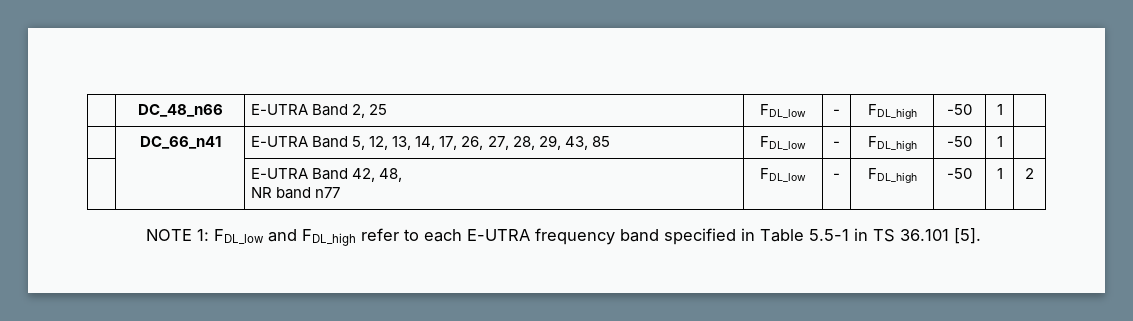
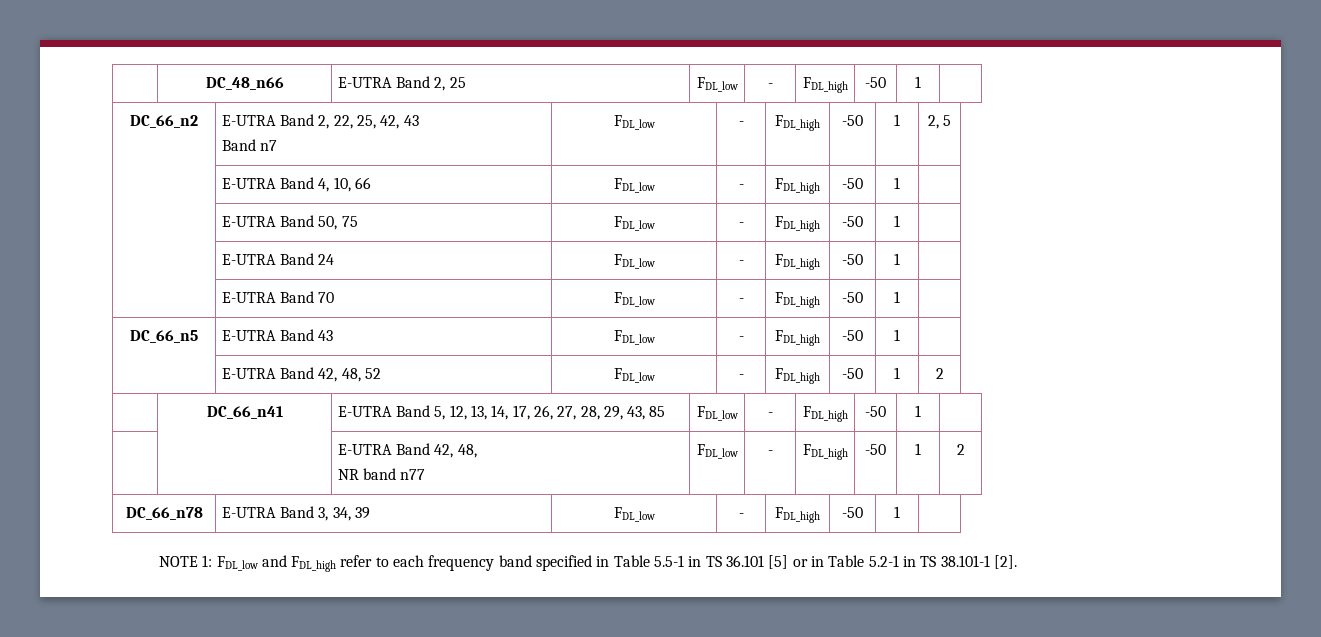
+ DC_66_n2 | E-UTRA Band 2, 22, 25, 42, 43
+ Band n7 | FDL_low | - | FDL_high | -50 | 1 | 2, 5
+ | E-UTRA Band 4, 10, 66 | FDL_low | - | FDL_high | -50 | 1 |
+ | E-UTRA Band 50, 75 | FDL_low | - | FDL_high | -50 | 1 |
+ | E-UTRA Band 24 | FDL_low | - | FDL_high | -50 | 1 |
+ | E-UTRA Band 70 | FDL_low | - | FDL_high | -50 | 1 |
+ DC_66_n5 | E-UTRA Band 43 | FDL_low | - | FDL_high | -50 | 1 |
+ | E-UTRA Band 42, 48, 52 | FDL_low | - | FDL_high | -50 | 1 | 2
+ DC_66_n78 | E-UTRA Band 3, 34, 39 | FDL_low | - | FDL_high | -50 | 1 |
- NOTE 1: FDL_low and FDL_high refer to each E-UTRA frequency band specified in Table 5.5-1 in TS 36.101 [5].
+ NOTE 1: FDL_low and FDL_high refer to each frequency band specified in Table 5.5-1 in TS 36.101 [5] or in Table 5.2-1 in TS 38.101-1 [2].

